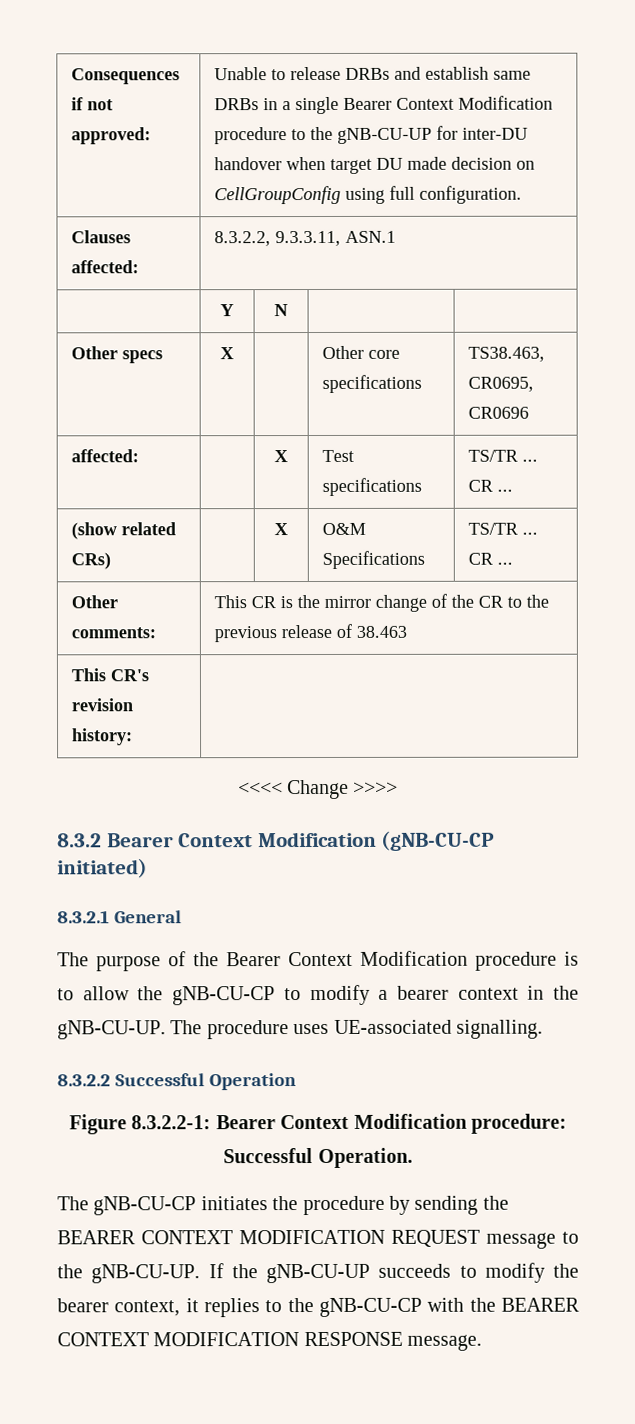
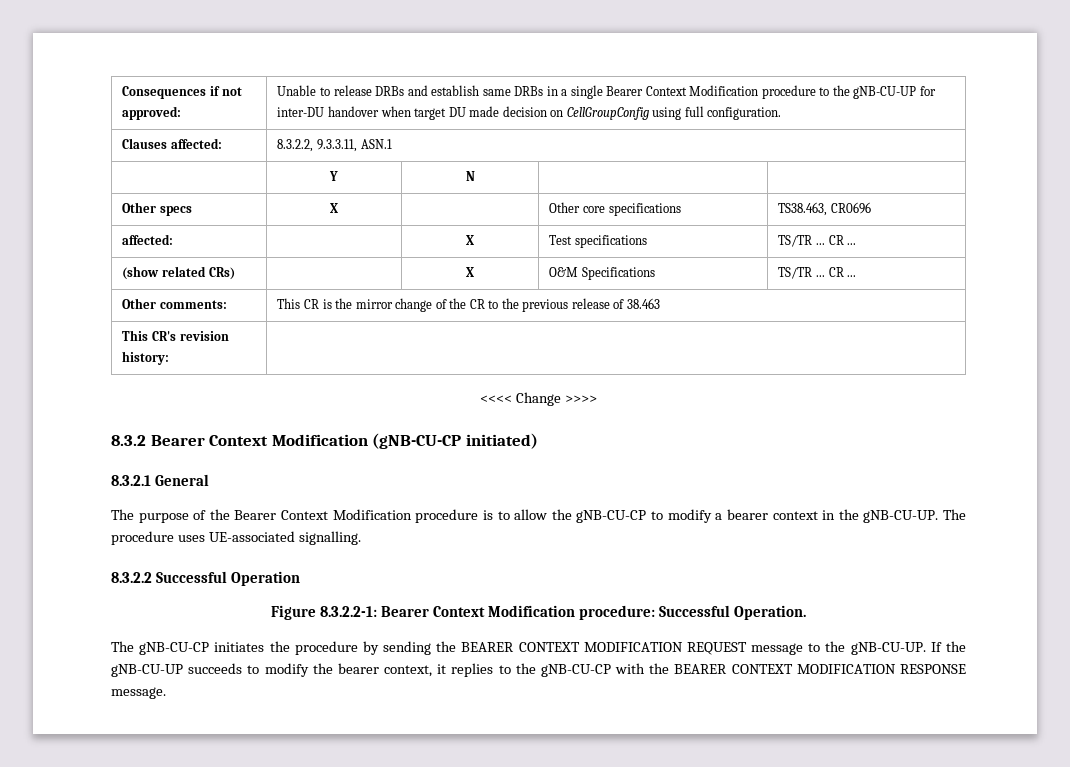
- Other specs | X | | Other core specifications | TS38.463, CR0695, CR0696
+ Other specs | X | | Other core specifications | TS38.463, CR0696

